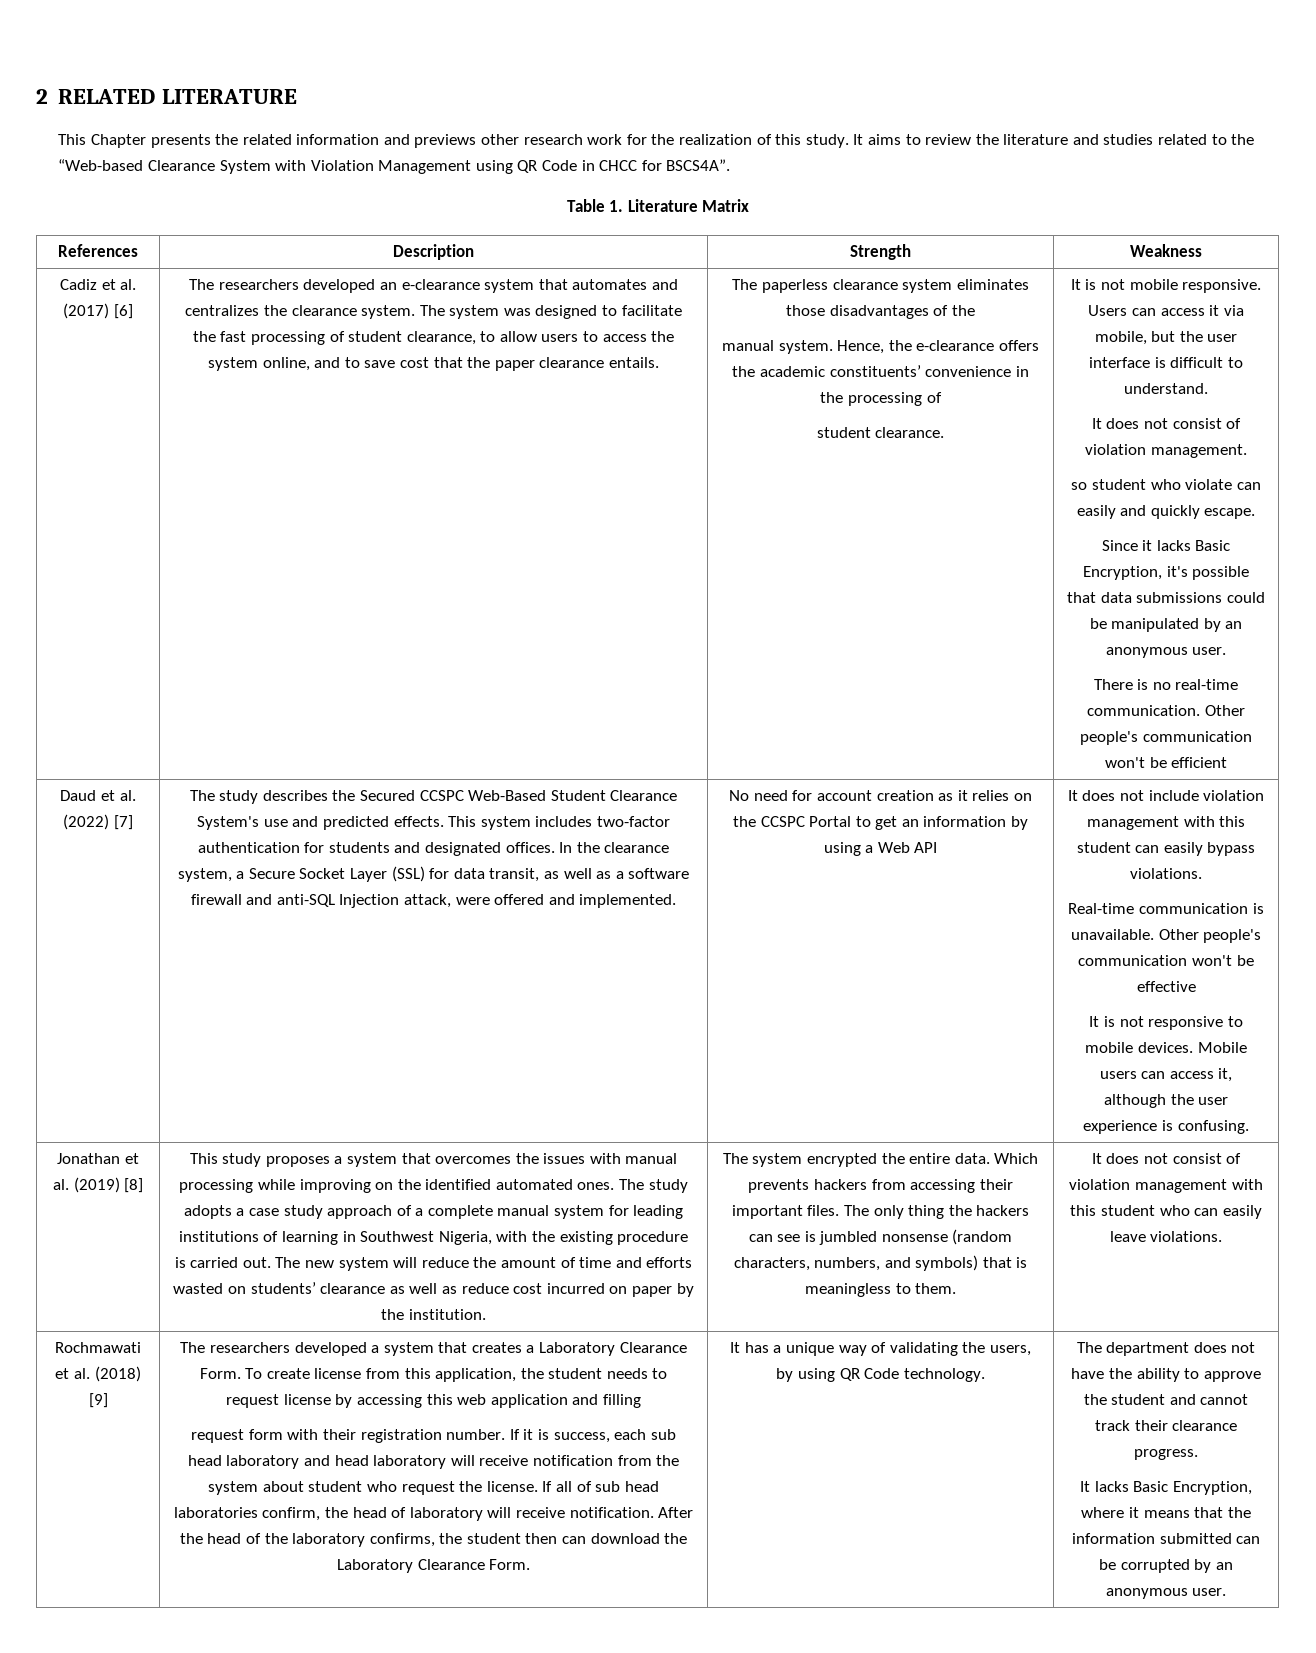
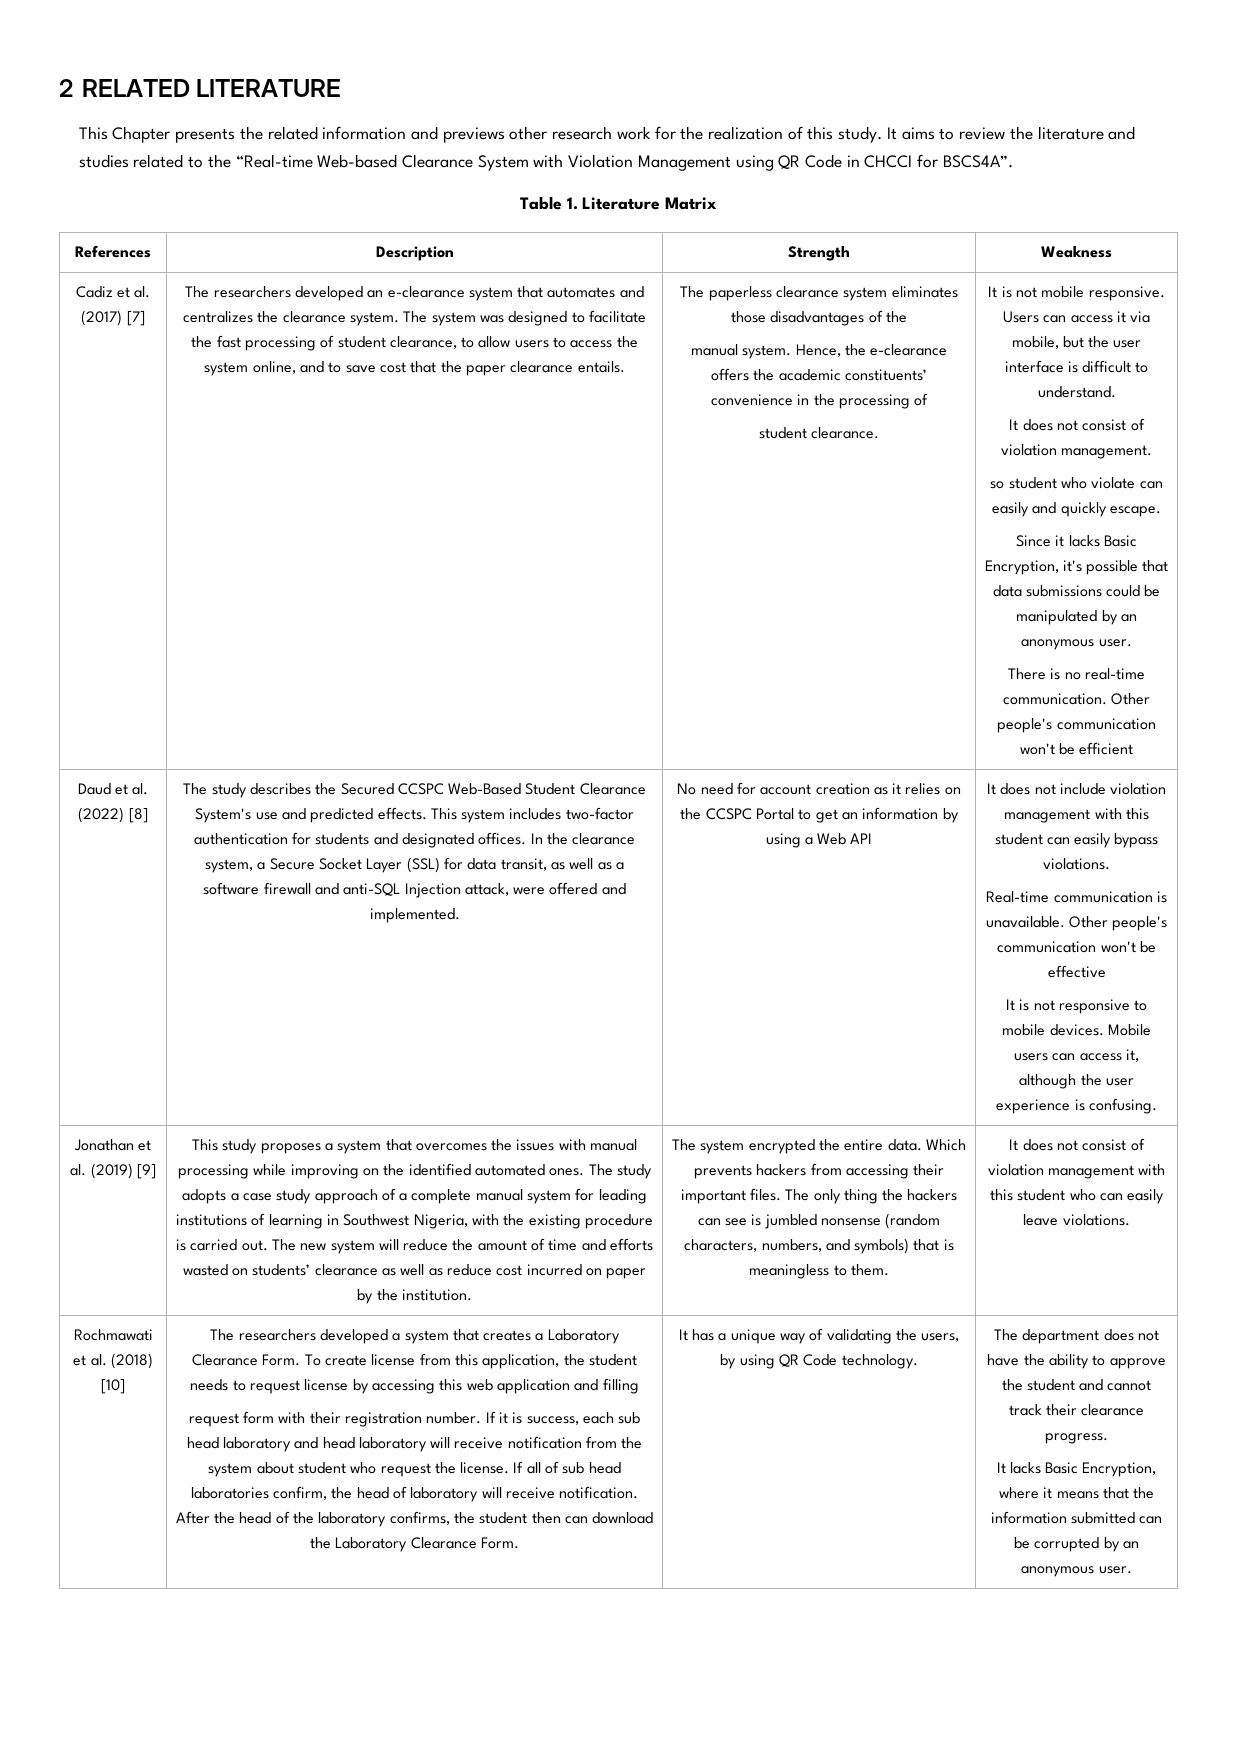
- It aims to review the literature and studies related to the “Web-based Clearance System with Violation Management using QR Code in CHCC for BSCS4A”.
+ It aims to review the literature and studies related to the “Real-time Web-based Clearance System with Violation Management using QR Code in CHCCI for BSCS4A”.
- Cadiz et al. (2017) [6]
+ Cadiz et al. (2017) [7]
- Daud et al. (2022) [7]
+ Daud et al. (2022) [8]
- Jonathan et al. (2019) [8]
+ Jonathan et al. (2019) [9]
- Rochmawati et al. (2018) [9]
+ Rochmawati et al. (2018) [10]

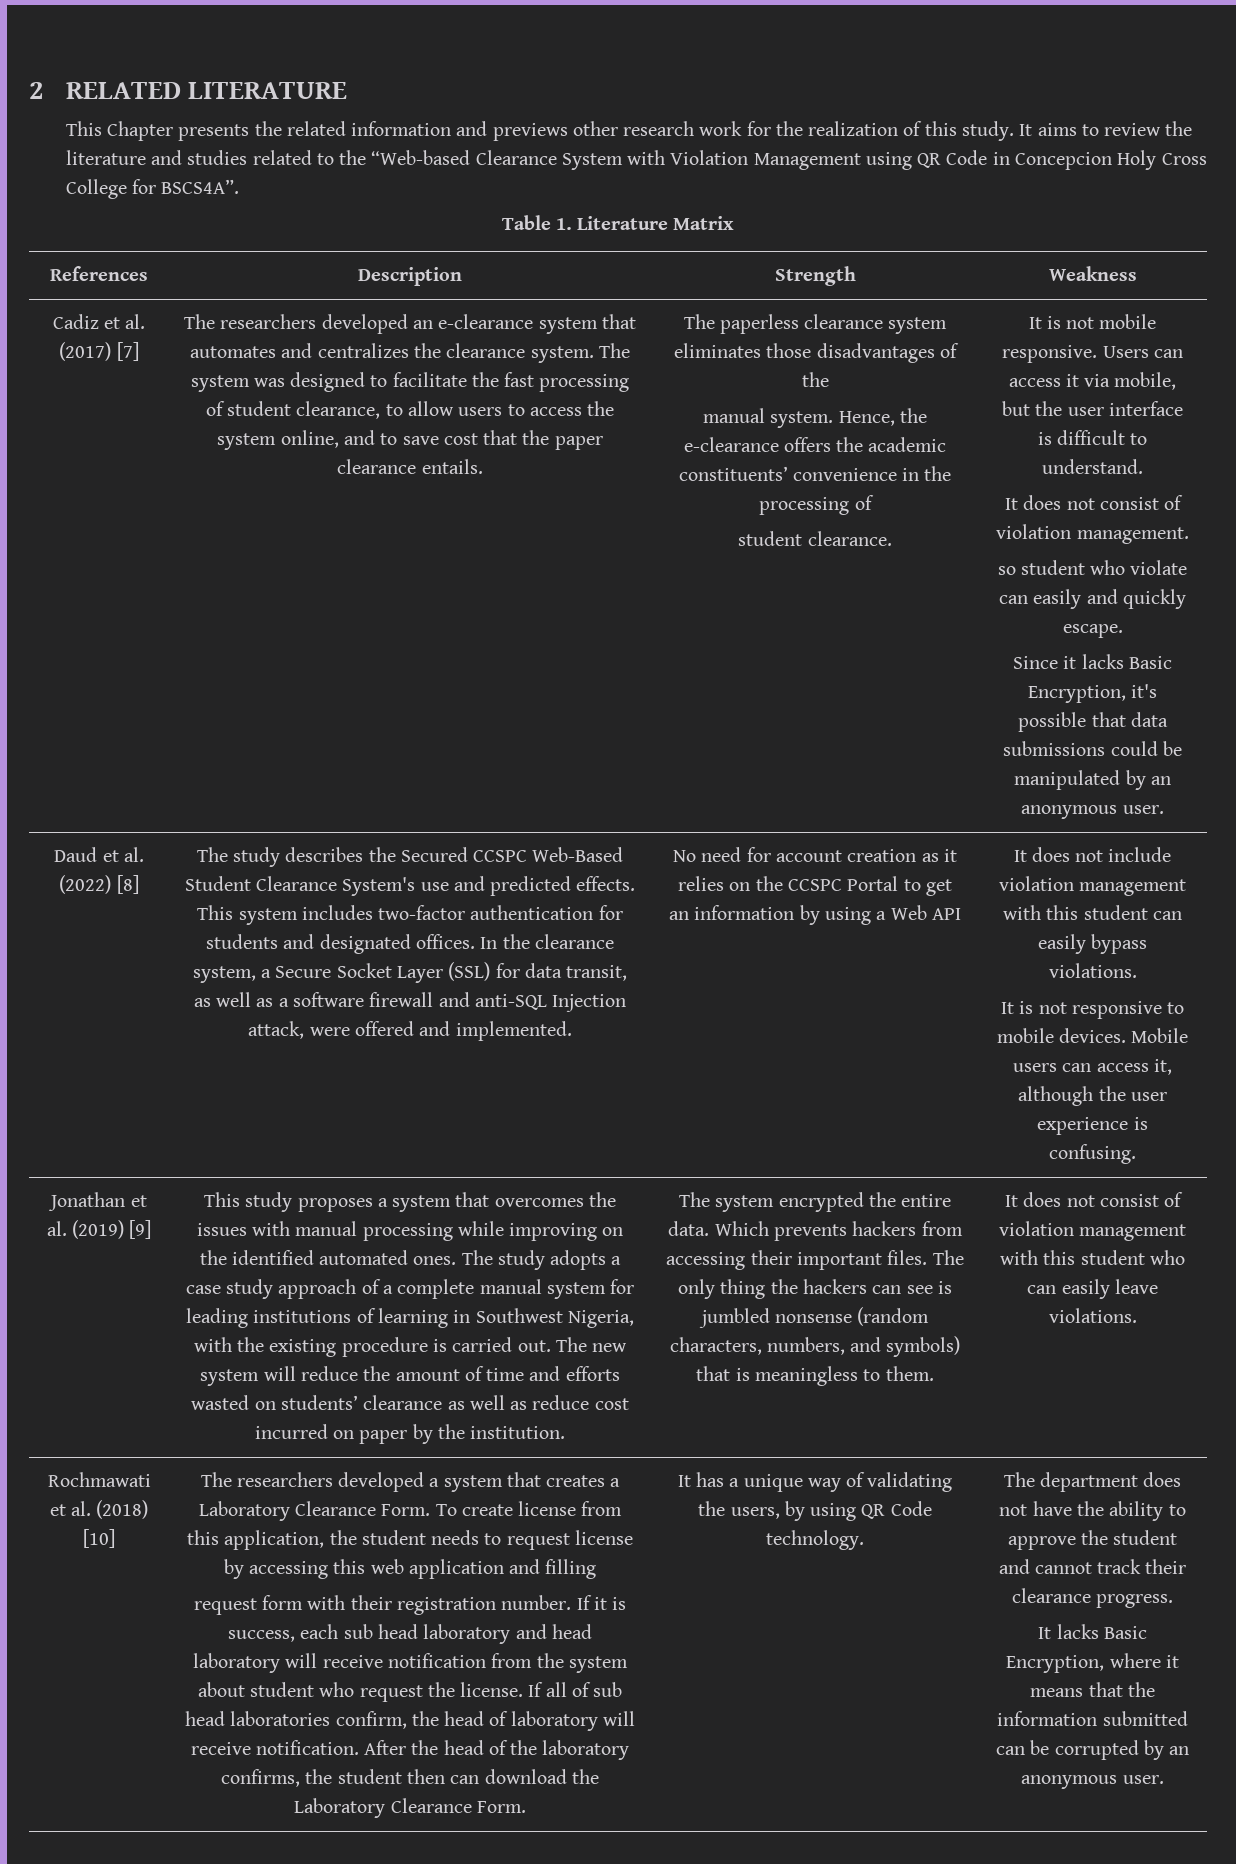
- It aims to review the literature and studies related to the “Real-time Web-based Clearance System with Violation Management using QR Code in CHCCI for BSCS4A”.
+ It aims to review the literature and studies related to the “Web-based Clearance System with Violation Management using QR Code in Concepcion Holy Cross College for BSCS4A”.
- There is no real-time communication. Other people's communication won't be efficient
- Real-time communication is unavailable. Other people's communication won't be effective

